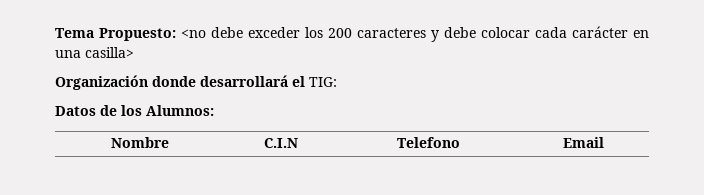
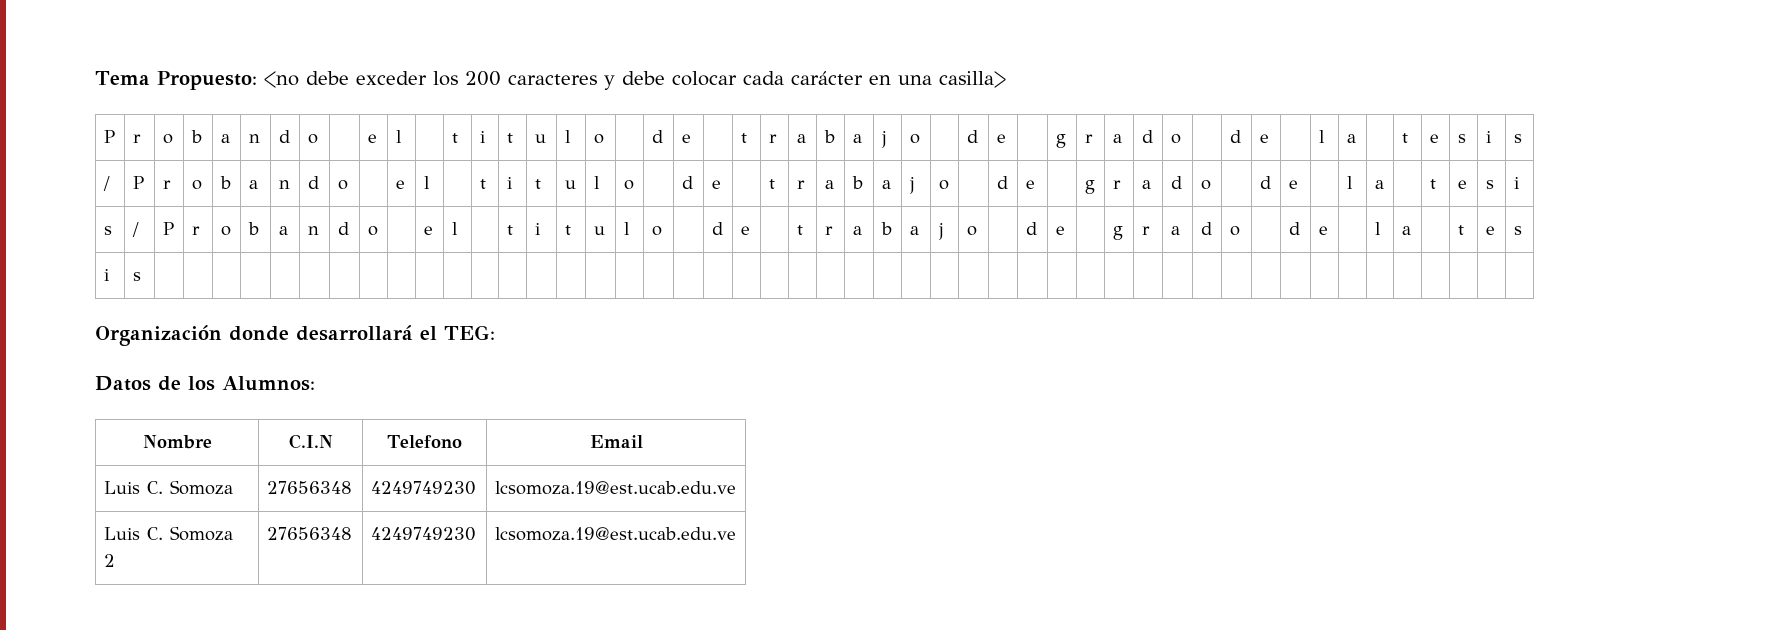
+ P | r | o | b | a | n | d | o | | e | l | | t | i | t | u | l | o | | d | e | | t | r | a | b | a | j | o | | d | e | | g | r | a | d | o | | d | e | | l | a | | t | e | s | i | s
+ / | P | r | o | b | a | n | d | o | | e | l | | t | i | t | u | l | o | | d | e | | t | r | a | b | a | j | o | | d | e | | g | r | a | d | o | | d | e | | l | a | | t | e | s | i
+ s | / | P | r | o | b | a | n | d | o | | e | l | | t | i | t | u | l | o | | d | e | | t | r | a | b | a | j | o | | d | e | | g | r | a | d | o | | d | e | | l | a | | t | e | s
+ i | s | | | | | | | | | | | | | | | | | | | | | | | | | | | | | | | | | | | | | | | | | | | | | | | |
- Organización donde desarrollará el TIG:
+ Organización donde desarrollará el TEG:
+ Luis C. Somoza | 27656348 | 4249749230 | lcsomoza.19@est.ucab.edu.ve
+ Luis C. Somoza 2 | 27656348 | 4249749230 | lcsomoza.19@est.ucab.edu.ve

